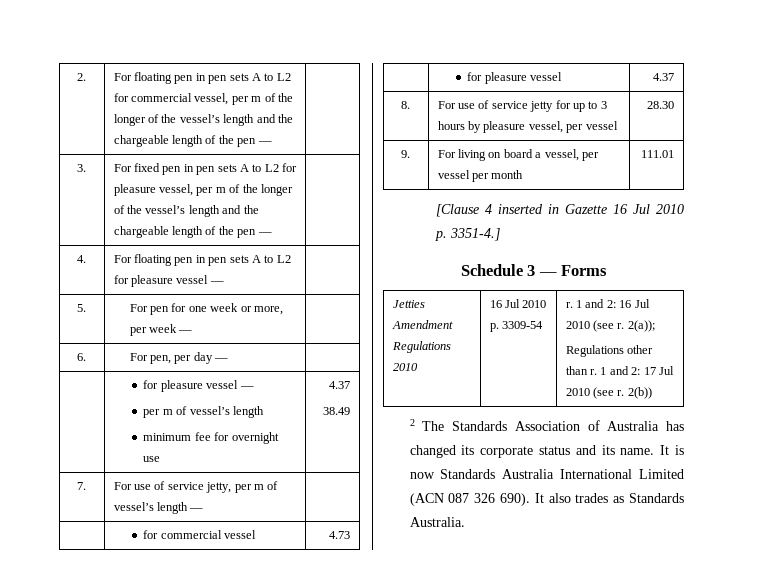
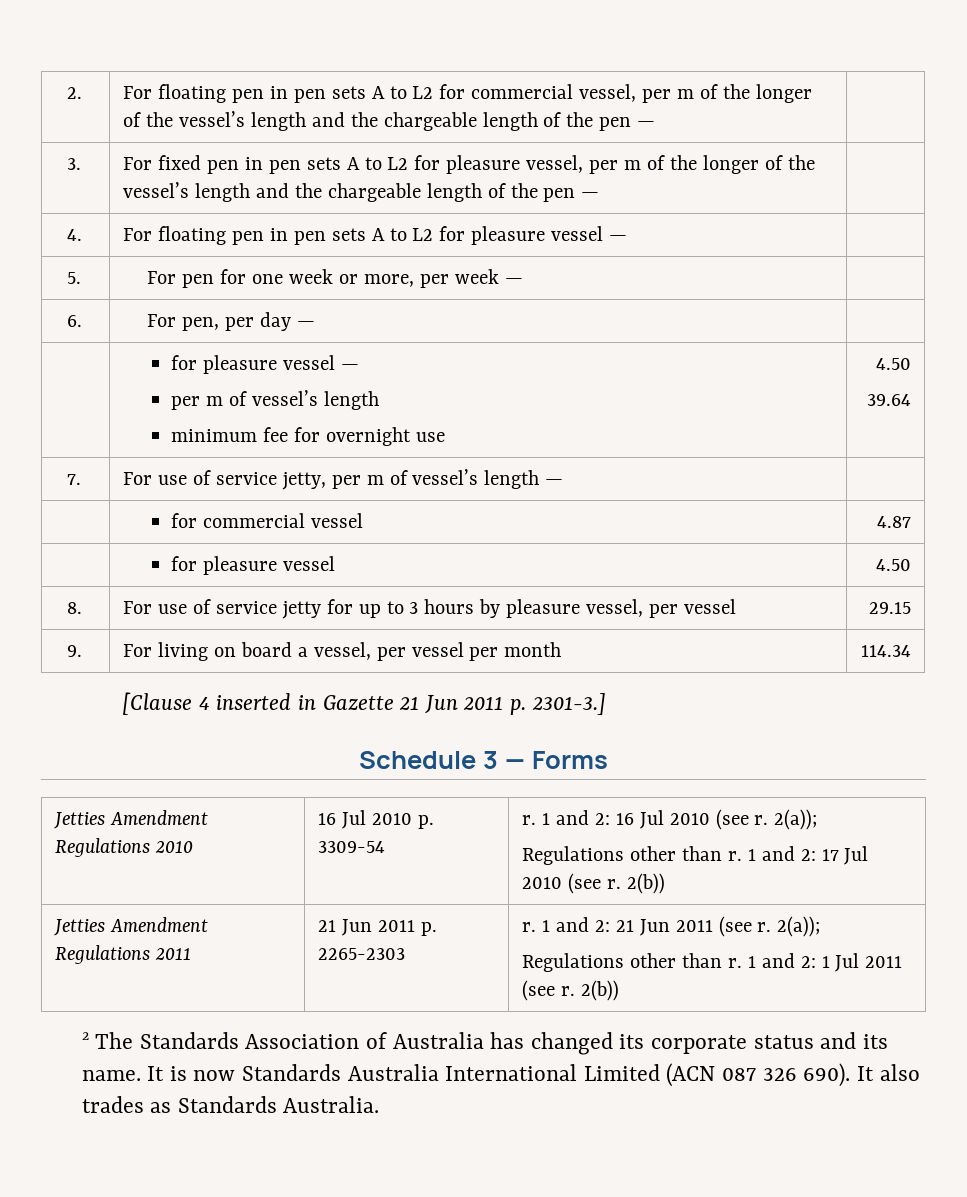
  | for pleasure vessel —
  per m of vessel’s length
- minimum fee for overnight use | 4.37
- 38.49
+ minimum fee for overnight use | 4.50
+ 39.64
- | for commercial vessel | 4.73
+ | for commercial vessel | 4.87
- | for pleasure vessel | 4.37
+ | for pleasure vessel | 4.50
- 8. | For use of service jetty for up to 3 hours by pleasure vessel, per vessel | 28.30
+ 8. | For use of service jetty for up to 3 hours by pleasure vessel, per vessel | 29.15
- 9. | For living on board a vessel, per vessel per month | 111.01
+ 9. | For living on board a vessel, per vessel per month | 114.34
- [Clause 4 inserted in Gazette 16 Jul 2010 p. 3351-4.]
+ [Clause 4 inserted in Gazette 21 Jun 2011 p. 2301-3.]
+ Jetties Amendment Regulations 2011 | 21 Jun 2011 p. 2265-2303 | r. 1 and 2: 21 Jun 2011 (see r. 2(a));
+ Regulations other than r. 1 and 2: 1 Jul 2011 (see r. 2(b))

